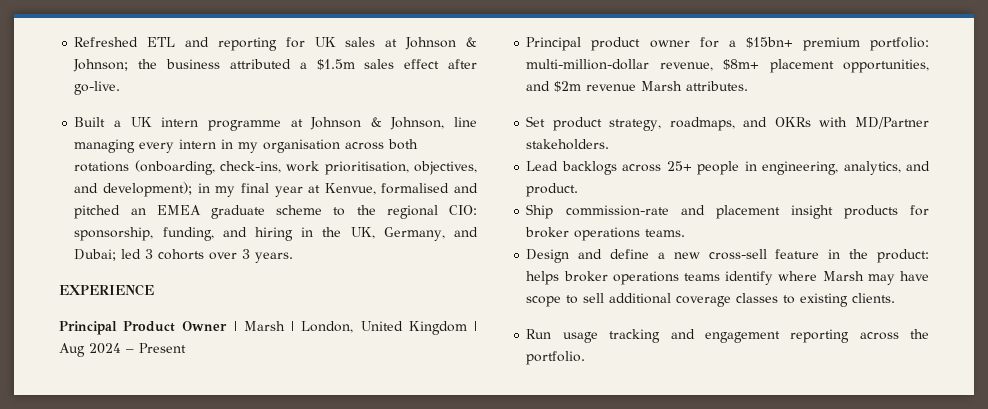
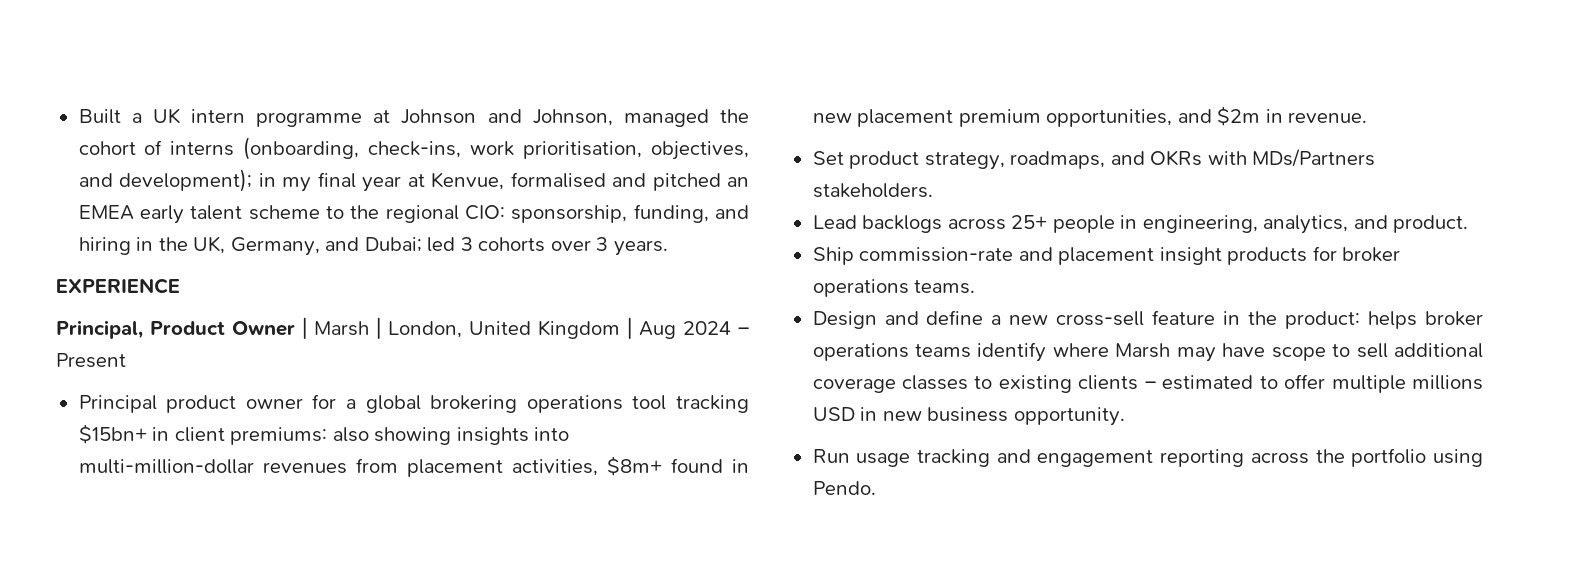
- Refreshed ETL and reporting for UK sales at Johnson & Johnson; the business attributed a $1.5m sales effect after go-live.
- Built a UK intern programme at Johnson & Johnson, line managing every intern in my organisation across both rotations (onboarding, check-ins, work prioritisation, objectives, and development); in my final year at Kenvue, formalised and pitched an EMEA graduate scheme to the regional CIO: sponsorship, funding, and hiring in the UK, Germany, and Dubai; led 3 cohorts over 3 years.
+ Built a UK intern programme at Johnson and Johnson, managed the cohort of interns (onboarding, check-ins, work prioritisation, objectives, and development); in my final year at Kenvue, formalised and pitched an EMEA early talent scheme to the regional CIO: sponsorship, funding, and hiring in the UK, Germany, and Dubai; led 3 cohorts over 3 years.
- Principal Product Owner | Marsh | London, United Kingdom | Aug 2024 – Present
+ Principal, Product Owner | Marsh | London, United Kingdom | Aug 2024 – Present
- Principal product owner for a $15bn+ premium portfolio: multi-million-dollar revenue, $8m+ placement opportunities, and $2m revenue Marsh attributes.
+ Principal product owner for a global brokering operations tool tracking $15bn+ in client premiums: also showing insights into multi-million-dollar revenues from placement activities, $8m+ found in new placement premium opportunities, and $2m in revenue.
- Set product strategy, roadmaps, and OKRs with MD/Partner stakeholders.
+ Set product strategy, roadmaps, and OKRs with MDs/Partners stakeholders.
- Design and define a new cross-sell feature in the product: helps broker operations teams identify where Marsh may have scope to sell additional coverage classes to existing clients.
+ Design and define a new cross-sell feature in the product: helps broker operations teams identify where Marsh may have scope to sell additional coverage classes to existing clients – estimated to offer multiple millions USD in new business opportunity.
- Run usage tracking and engagement reporting across the portfolio.
+ Run usage tracking and engagement reporting across the portfolio using Pendo.

